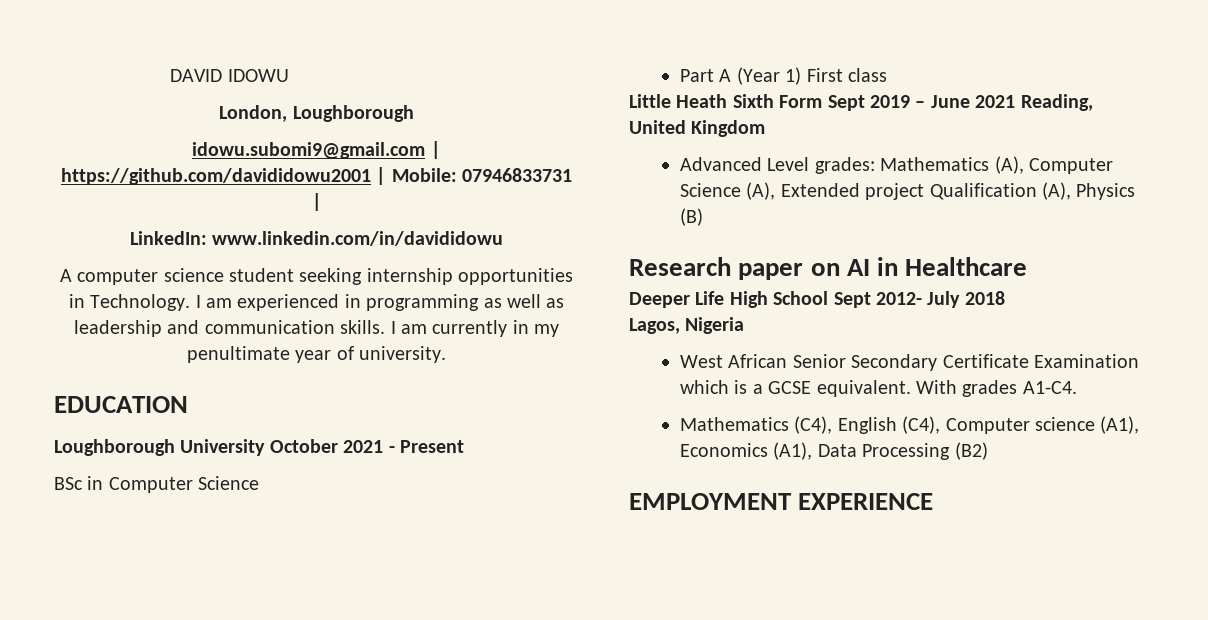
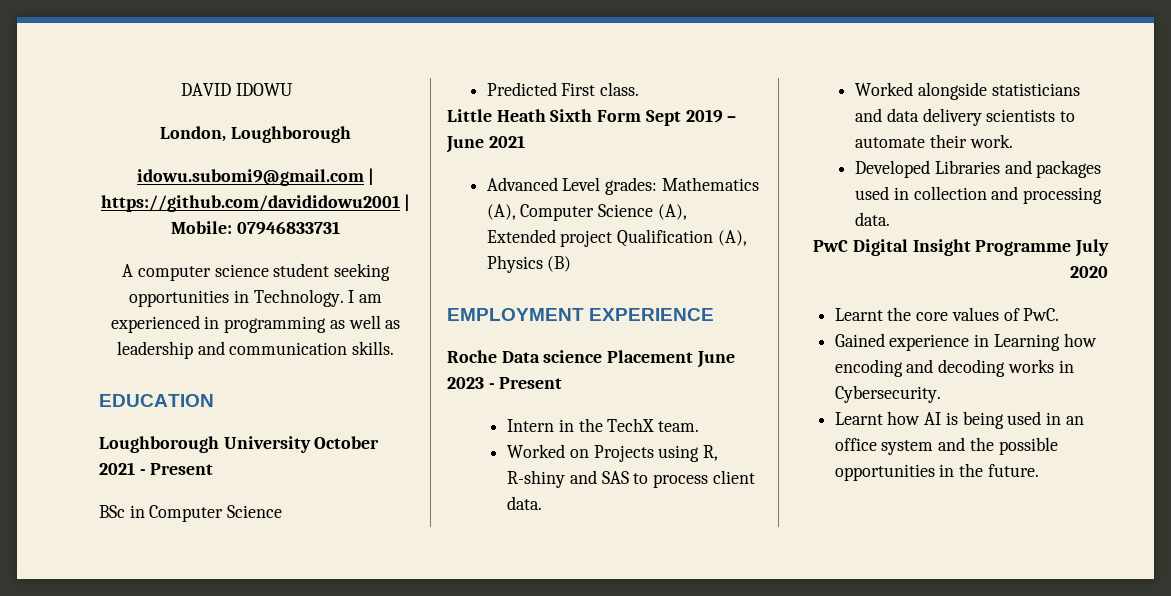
- idowu.subomi9@gmail.com | https://github.com/davididowu2001 | Mobile: 07946833731 |
- LinkedIn: www.linkedin.com/in/davididowu
+ idowu.subomi9@gmail.com | https://github.com/davididowu2001 | Mobile: 07946833731
- A computer science student seeking internship opportunities in Technology.
+ A computer science student seeking opportunities in Technology.
- I am currently in my penultimate year of university.
- Part A (Year 1) First class
+ Predicted First class.
- Little Heath Sixth Form Sept 2019 – June 2021 Reading, United Kingdom
+ Little Heath Sixth Form Sept 2019 – June 2021
- Research paper on AI in Healthcare
- Deeper Life High School Sept 2012- July 2018
- Lagos, Nigeria
- West African Senior Secondary Certificate Examination which is a GCSE equivalent. With grades A1-C4.
- Mathematics (C4), English (C4), Computer science (A1), Economics (A1), Data Processing (B2)
  EMPLOYMENT EXPERIENCE
+ Roche Data science Placement June 2023 - Present
+ Intern in the TechX team.
+ Worked on Projects using R, R-shiny and SAS to process client data.
+ Worked alongside statisticians and data delivery scientists to automate their work.
+ Developed Libraries and packages used in collection and processing data.
+ PwC Digital Insight Programme July 2020
+ Learnt the core values of PwC.
+ Gained experience in Learning how encoding and decoding works in Cybersecurity.
+ Learnt how AI is being used in an office system and the possible opportunities in the future.

